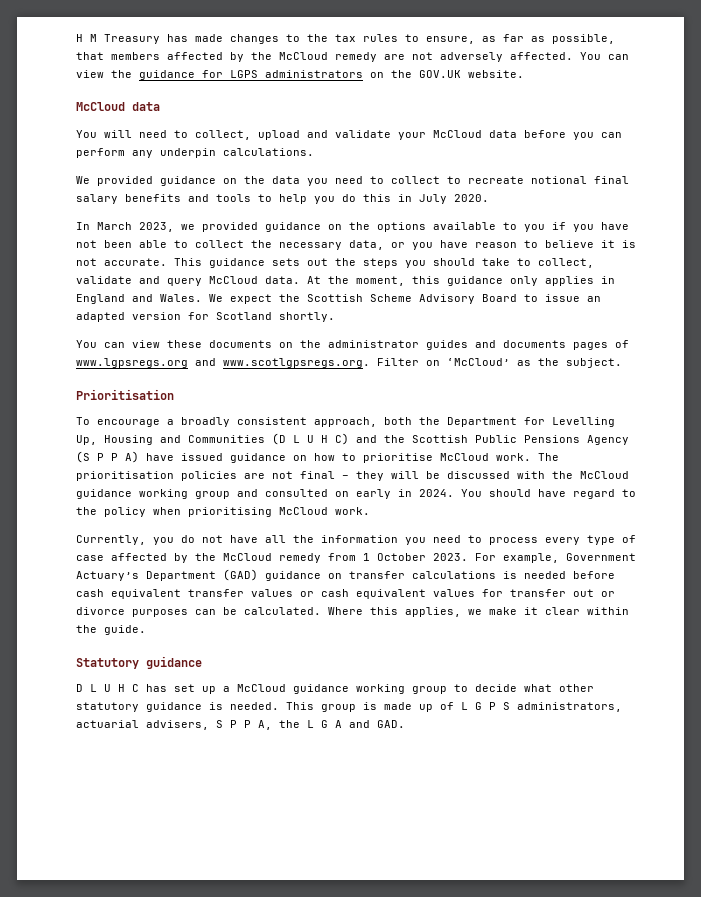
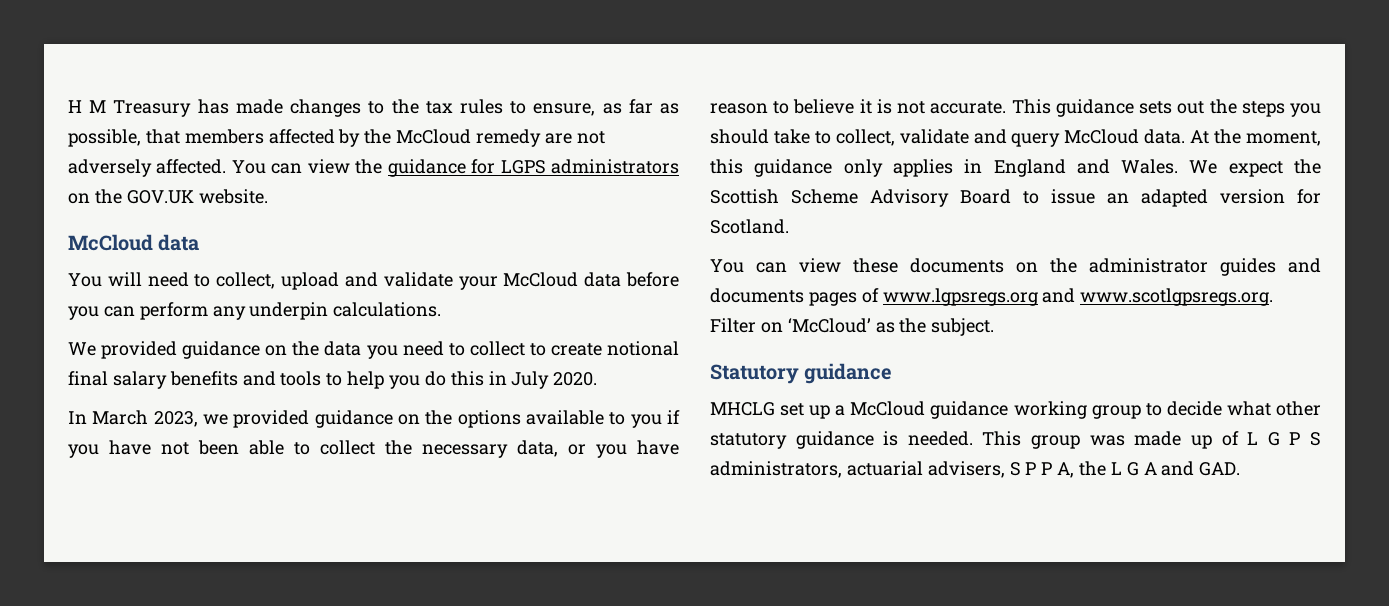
- We provided guidance on the data you need to collect to recreate notional final salary benefits and tools to help you do this in July 2020.
+ We provided guidance on the data you need to collect to create notional final salary benefits and tools to help you do this in July 2020.
- We expect the Scottish Scheme Advisory Board to issue an adapted version for Scotland shortly.
+ We expect the Scottish Scheme Advisory Board to issue an adapted version for Scotland.
- Prioritisation
- To encourage a broadly consistent approach, both the Department for Levelling Up, Housing and Communities (D L U H C) and the Scottish Public Pensions Agency (S P P A) have issued guidance on how to prioritise McCloud work. The prioritisation policies are not final – they will be discussed with the McCloud guidance working group and consulted on early in 2024. You should have regard to the policy when prioritising McCloud work.
- Currently, you do not have all the information you need to process every type of case affected by the McCloud remedy from 1 October 2023. For example, Government Actuary’s Department (GAD) guidance on transfer calculations is needed before cash equivalent transfer values or cash equivalent values for transfer out or divorce purposes can be calculated. Where this applies, we make it clear within the guide.
  Statutory guidance
- D L U H C has set up a McCloud guidance working group to decide what other statutory guidance is needed.
+ MHCLG set up a McCloud guidance working group to decide what other statutory guidance is needed.
- This group is made up of L G P S administrators, actuarial advisers, S P P A, the L G A and GAD.
+ This group was made up of L G P S administrators, actuarial advisers, S P P A, the L G A and GAD.

